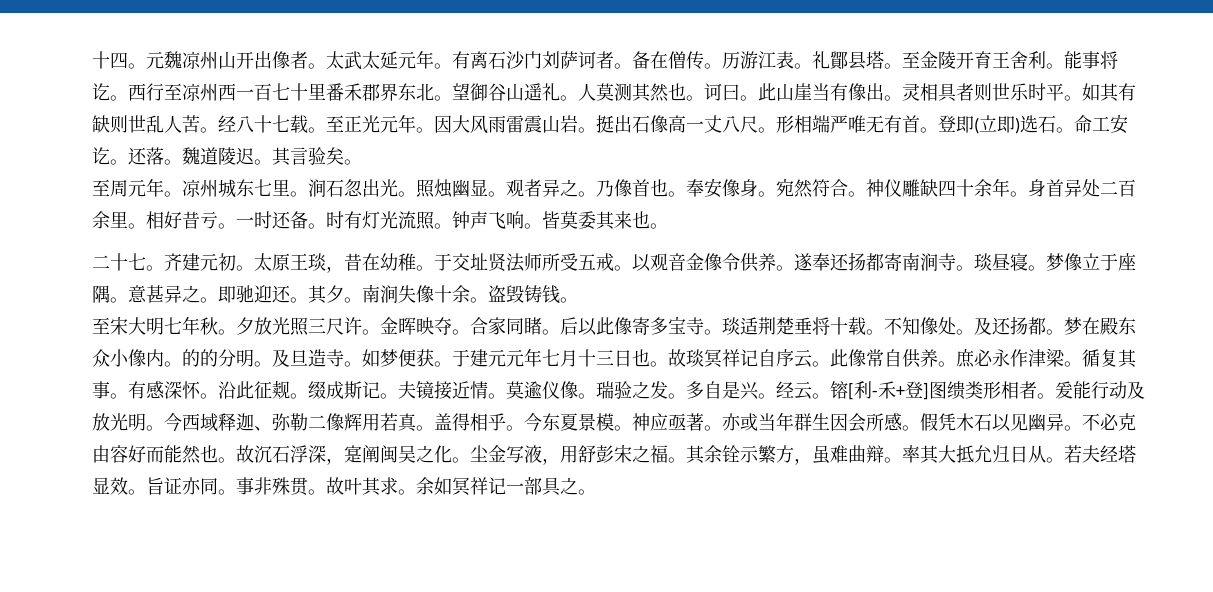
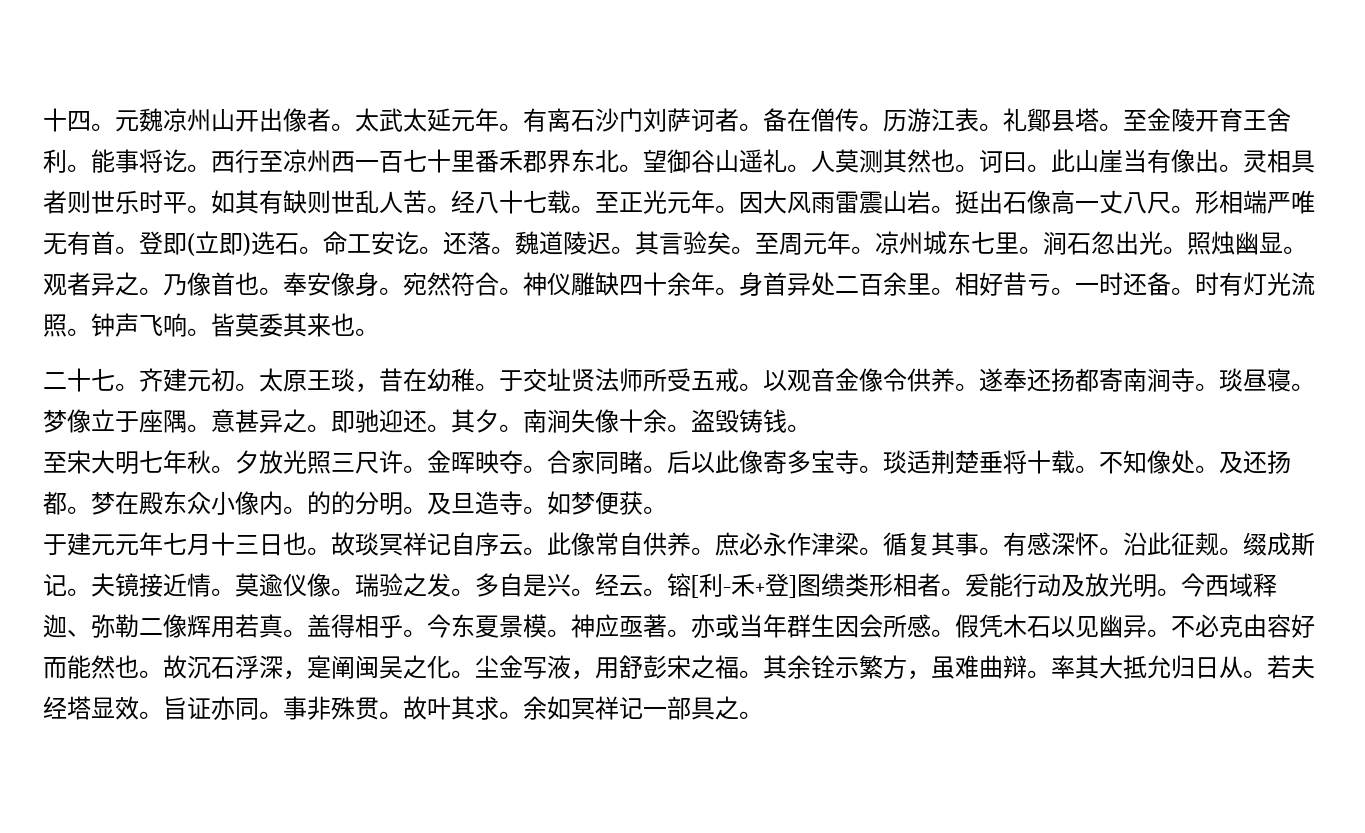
- 其言验矣。
- 至周元年。
+ 其言验矣。至周元年。
- 如梦便获。于建元元年七月十三日也。
+ 如梦便获。
+ 于建元元年七月十三日也。

